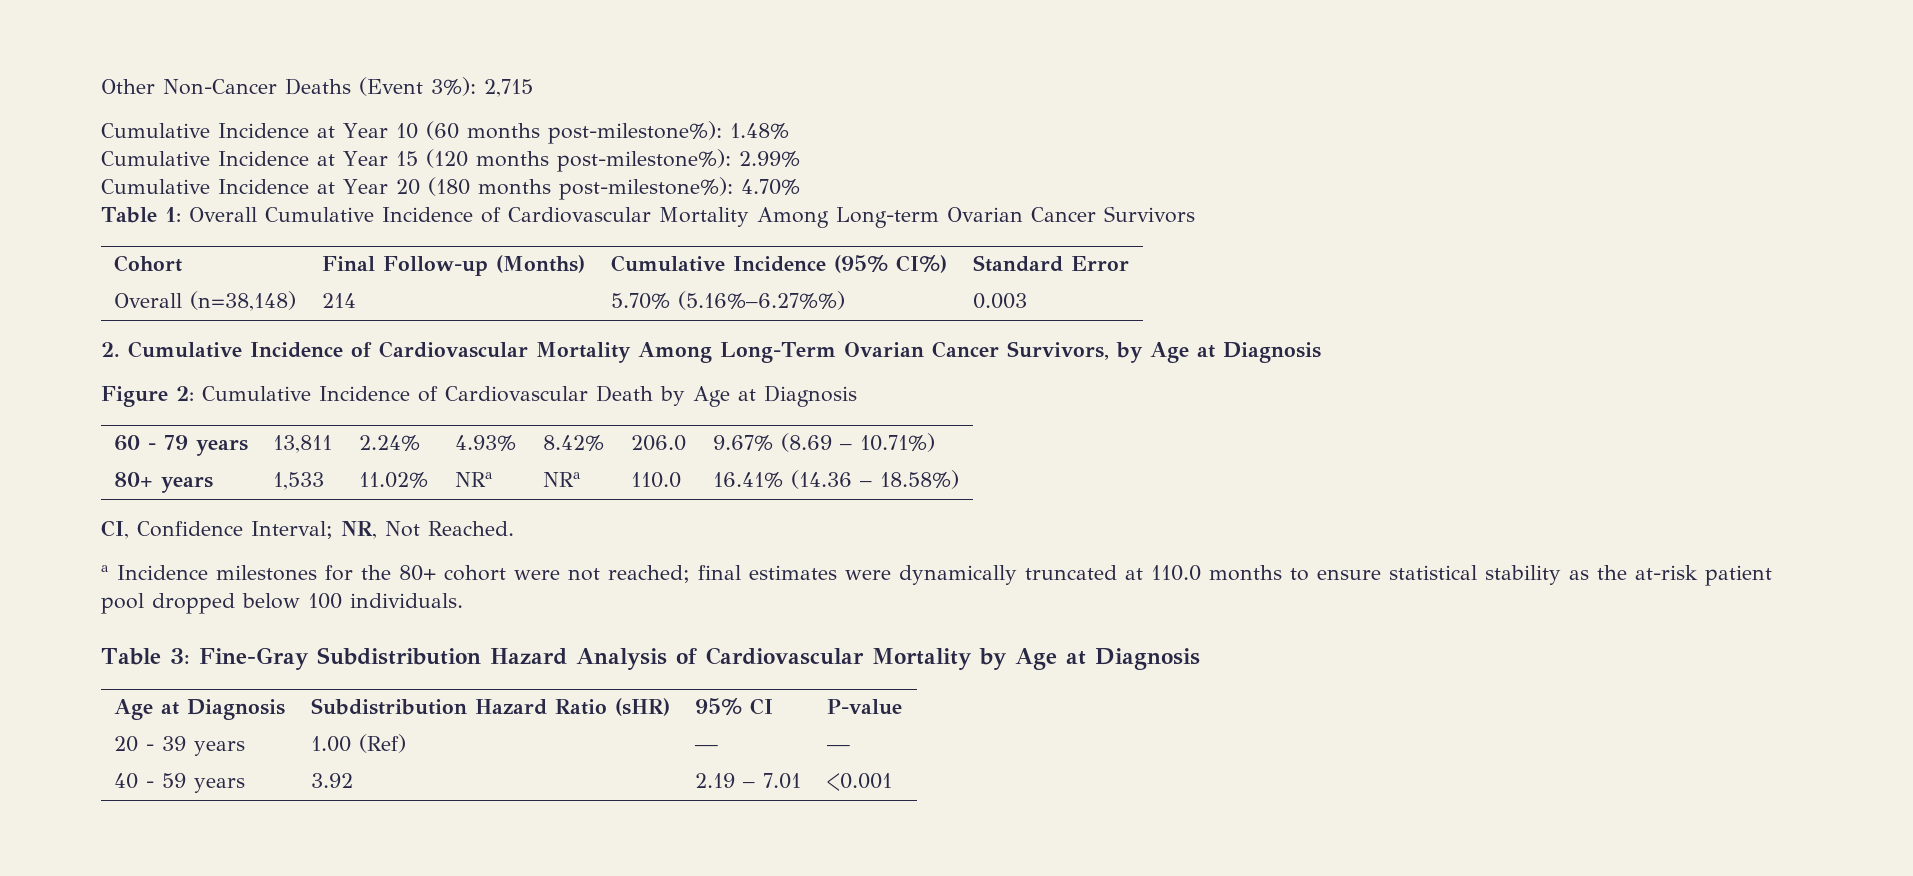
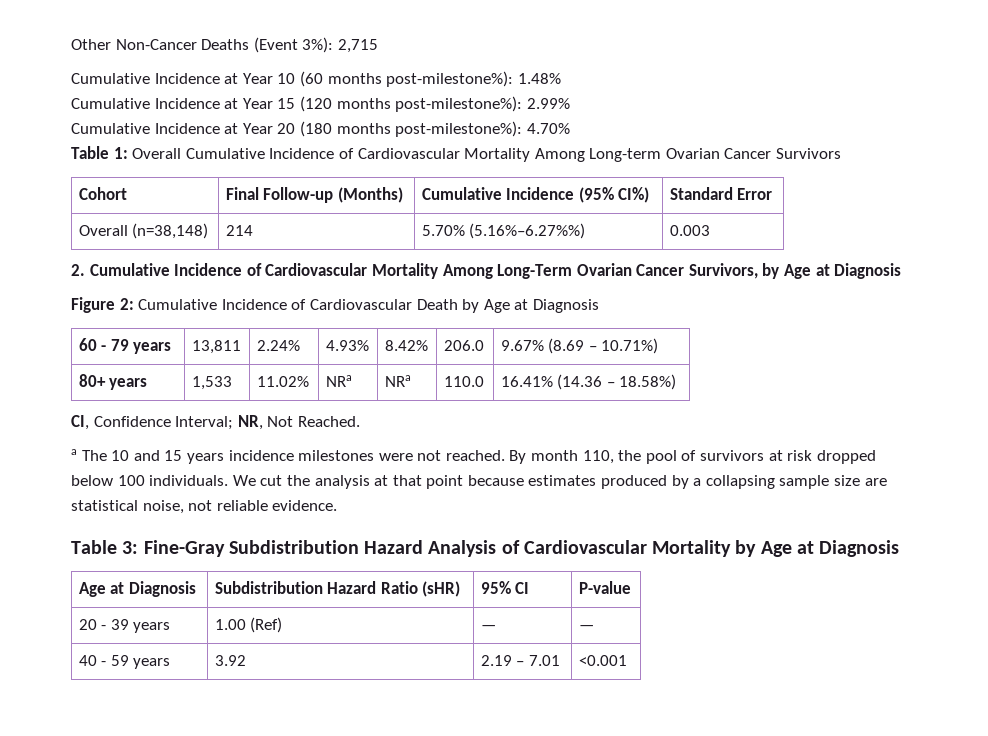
- a Incidence milestones for the 80+ cohort were not reached; final estimates were dynamically truncated at 110.0 months to ensure statistical stability as the at-risk patient pool dropped below 100 individuals.
+ a The 10 and 15 years incidence milestones were not reached. By month 110, the pool of survivors at risk dropped below 100 individuals. We cut the analysis at that point because estimates produced by a collapsing sample size are statistical noise, not reliable evidence.

